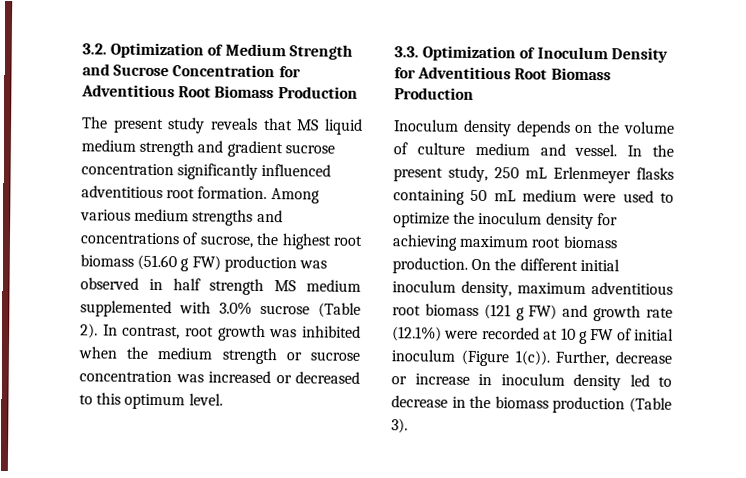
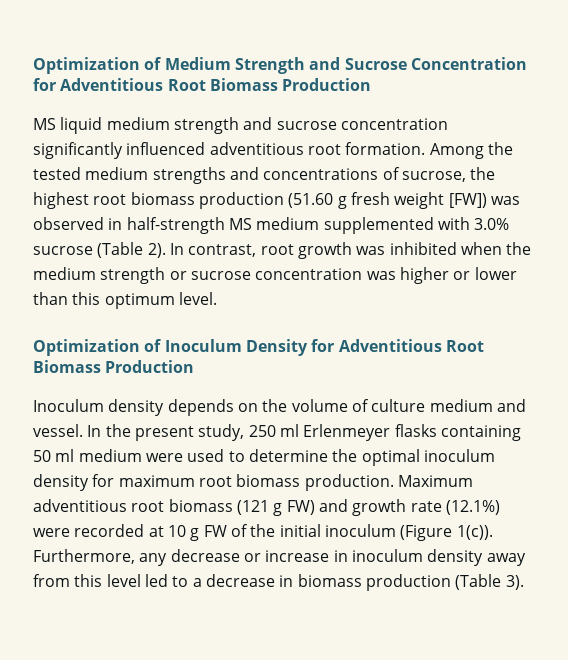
- 3.2. Optimization of Medium Strength and Sucrose Concentration for Adventitious Root Biomass Production
+ Optimization of Medium Strength and Sucrose Concentration for Adventitious Root Biomass Production
- The present study reveals that MS liquid medium strength and gradient sucrose concentration significantly influenced adventitious root formation.
+ MS liquid medium strength and sucrose concentration significantly influenced adventitious root formation.
- Among various medium strengths and concentrations of sucrose, the highest root biomass (51.60 g FW) production was observed in half strength MS medium supplemented with 3.0% sucrose (Table 2).
+ Among the tested medium strengths and concentrations of sucrose, the highest root biomass production (51.60 g fresh weight [FW]) was observed in half-strength MS medium supplemented with 3.0% sucrose (Table 2).
- In contrast, root growth was inhibited when the medium strength or sucrose concentration was increased or decreased to this optimum level.
+ In contrast, root growth was inhibited when the medium strength or sucrose concentration was higher or lower than this optimum level.
- 3.3. Optimization of Inoculum Density for Adventitious Root Biomass Production
+ Optimization of Inoculum Density for Adventitious Root Biomass Production
- In the present study, 250 mL Erlenmeyer flasks containing 50 mL medium were used to optimize the inoculum density for achieving maximum root biomass production.
+ In the present study, 250 ml Erlenmeyer flasks containing 50 ml medium were used to determine the optimal inoculum density for maximum root biomass production.
- On the different initial inoculum density, maximum adventitious root biomass (121 g FW) and growth rate (12.1%) were recorded at 10 g FW of initial inoculum (Figure 1(c)).
+ Maximum adventitious root biomass (121 g FW) and growth rate (12.1%) were recorded at 10 g FW of the initial inoculum (Figure 1(c)).
- Further, decrease or increase in inoculum density led to decrease in the biomass production (Table 3).
+ Furthermore, any decrease or increase in inoculum density away from this level led to a decrease in biomass production (Table 3).

